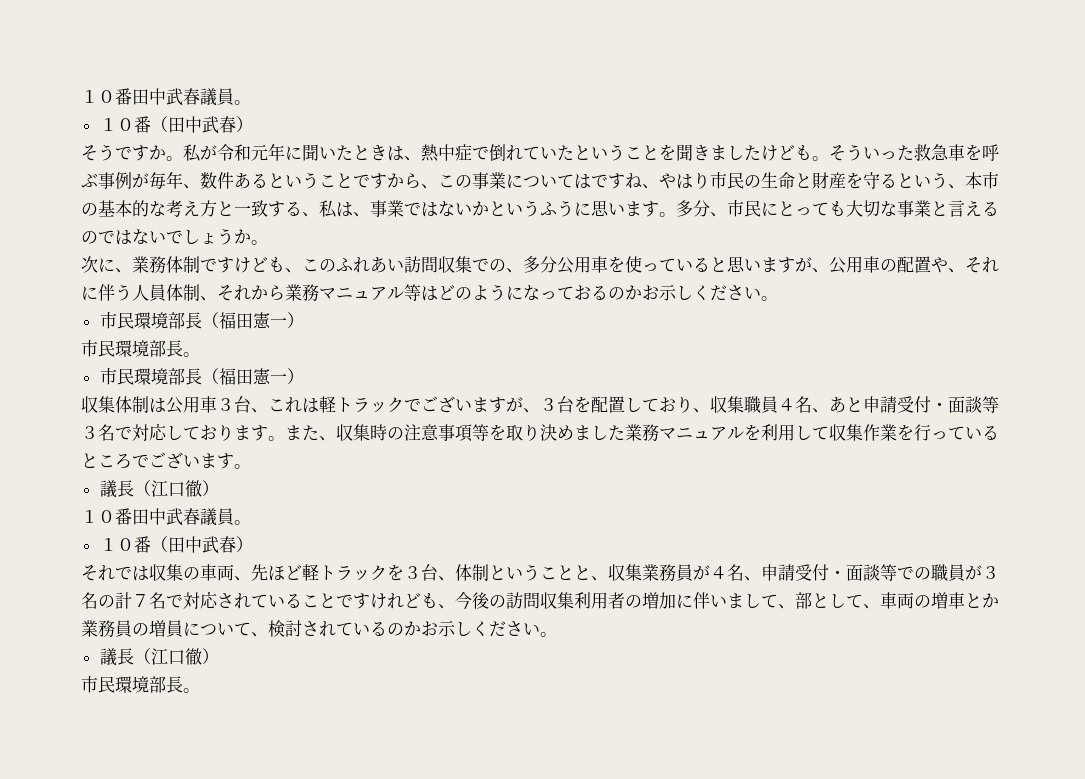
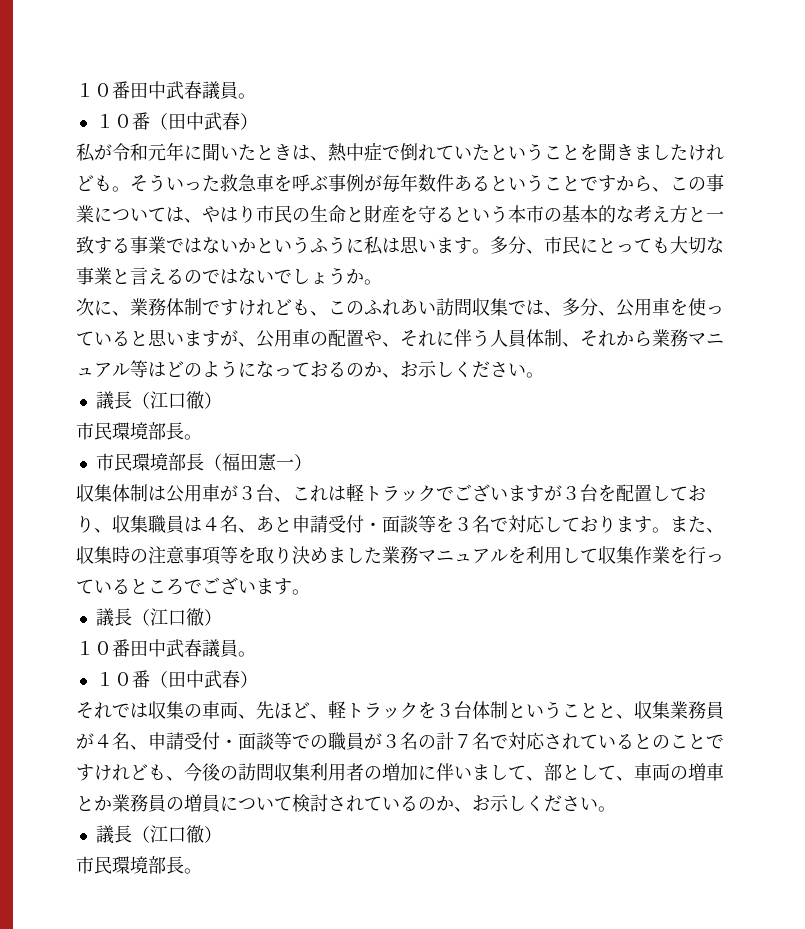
- そうですか。私が令和元年に聞いたときは、熱中症で倒れていたということを聞きましたけども。
+ 私が令和元年に聞いたときは、熱中症で倒れていたということを聞きましたけれども。
- そういった救急車を呼ぶ事例が毎年、数件あるということですから、この事業についてはですね、やはり市民の生命と財産を守るという、本市の基本的な考え方と一致する、私は、事業ではないかというふうに思います。
+ そういった救急車を呼ぶ事例が毎年数件あるということですから、この事業については、やはり市民の生命と財産を守るという本市の基本的な考え方と一致する事業ではないかというふうに私は思います。
- 次に、業務体制ですけども、このふれあい訪問収集での、多分公用車を使っていると思いますが、公用車の配置や、それに伴う人員体制、それから業務マニュアル等はどのようになっておるのかお示しください。
- 市民環境部長（福田憲一）
+ 次に、業務体制ですけれども、このふれあい訪問収集では、多分、公用車を使っていると思いますが、公用車の配置や、それに伴う人員体制、それから業務マニュアル等はどのようになっておるのか、お示しください。
+ 議長（江口徹）
- 収集体制は公用車３台、これは軽トラックでございますが、３台を配置しており、収集職員４名、あと申請受付・面談等３名で対応しております。
+ 収集体制は公用車が３台、これは軽トラックでございますが３台を配置しており、収集職員は４名、あと申請受付・面談等を３名で対応しております。
- それでは収集の車両、先ほど軽トラックを３台、体制ということと、収集業務員が４名、申請受付・面談等での職員が３名の計７名で対応されていることですけれども、今後の訪問収集利用者の増加に伴いまして、部として、車両の増車とか業務員の増員について、検討されているのかお示しください。
+ それでは収集の車両、先ほど、軽トラックを３台体制ということと、収集業務員が４名、申請受付・面談等での職員が３名の計７名で対応されているとのことですけれども、今後の訪問収集利用者の増加に伴いまして、部として、車両の増車とか業務員の増員について検討されているのか、お示しください。

